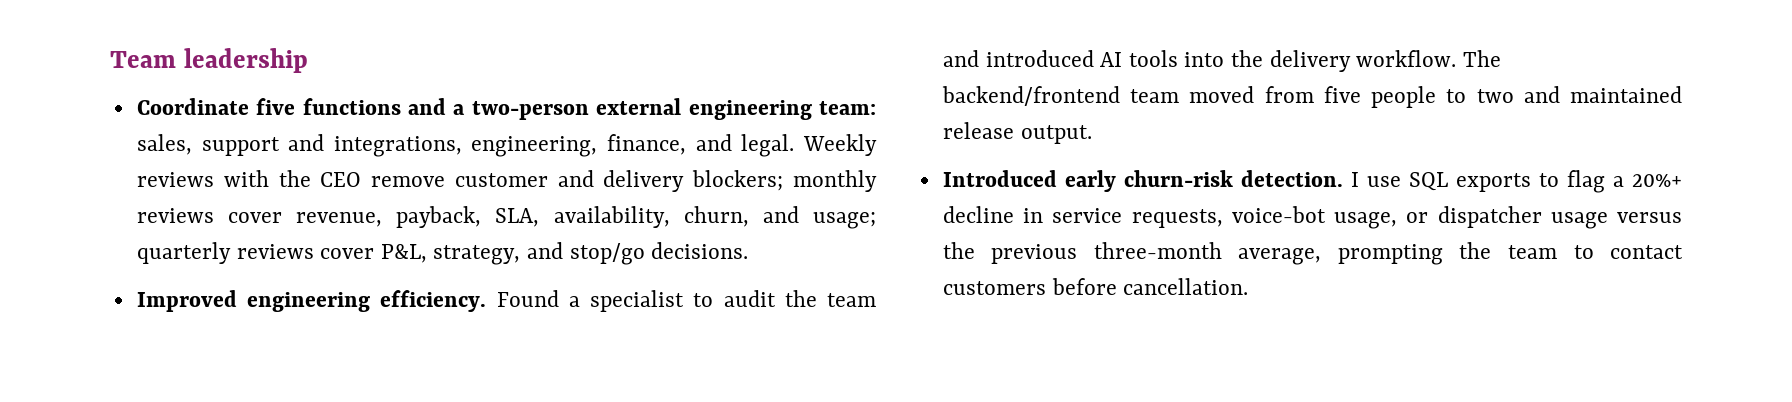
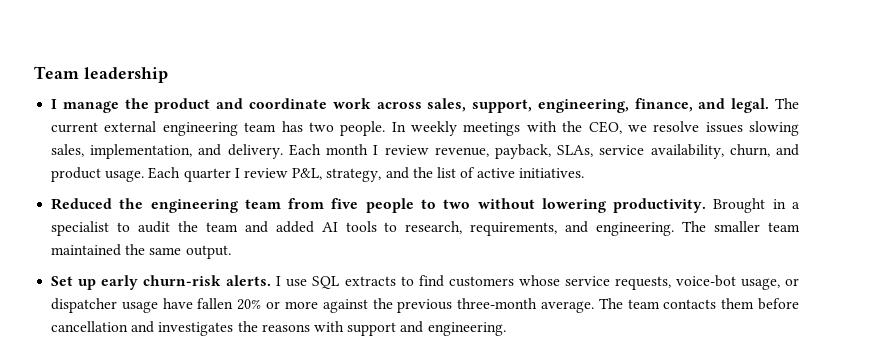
- Coordinate five functions and a two-person external engineering team: sales, support and integrations, engineering, finance, and legal. Weekly reviews with the CEO remove customer and delivery blockers; monthly reviews cover revenue, payback, SLA, availability, churn, and usage; quarterly reviews cover P&L, strategy, and stop/go decisions.
- Improved engineering efficiency. Found a specialist to audit the team and introduced AI tools into the delivery workflow. The backend/frontend team moved from five people to two and maintained release output.
+ I manage the product and coordinate work across sales, support, engineering, finance, and legal. The current external engineering team has two people. In weekly meetings with the CEO, we resolve issues slowing sales, implementation, and delivery. Each month I review revenue, payback, SLAs, service availability, churn, and product usage. Each quarter I review P&L, strategy, and the list of active initiatives.
+ Reduced the engineering team from five people to two without lowering productivity. Brought in a specialist to audit the team and added AI tools to research, requirements, and engineering. The smaller team maintained the same output.
- Introduced early churn-risk detection.
+ Set up early churn-risk alerts.
- I use SQL exports to flag a 20%+ decline in service requests, voice-bot usage, or dispatcher usage versus the previous three-month average, prompting the team to contact customers before cancellation.
+ I use SQL extracts to find customers whose service requests, voice-bot usage, or dispatcher usage have fallen 20% or more against the previous three-month average. The team contacts them before cancellation and investigates the reasons with support and engineering.

